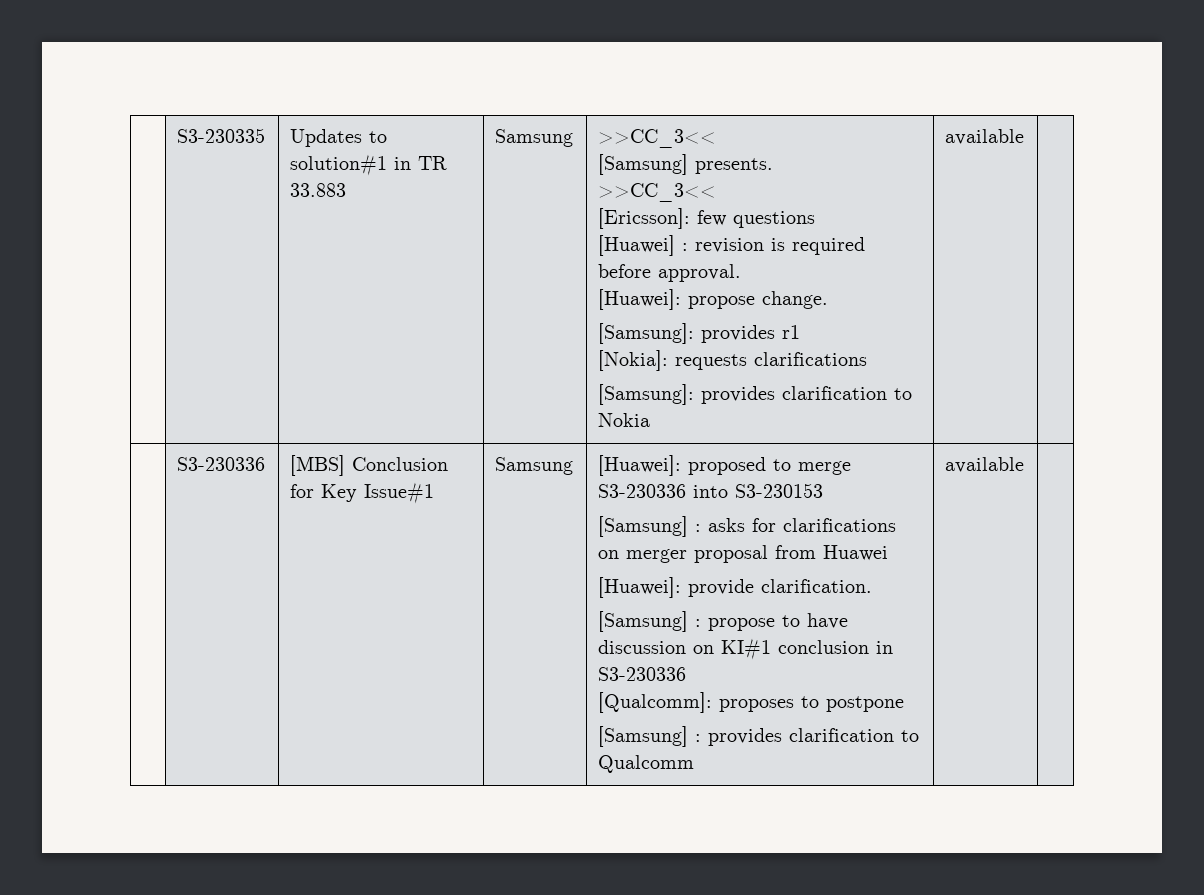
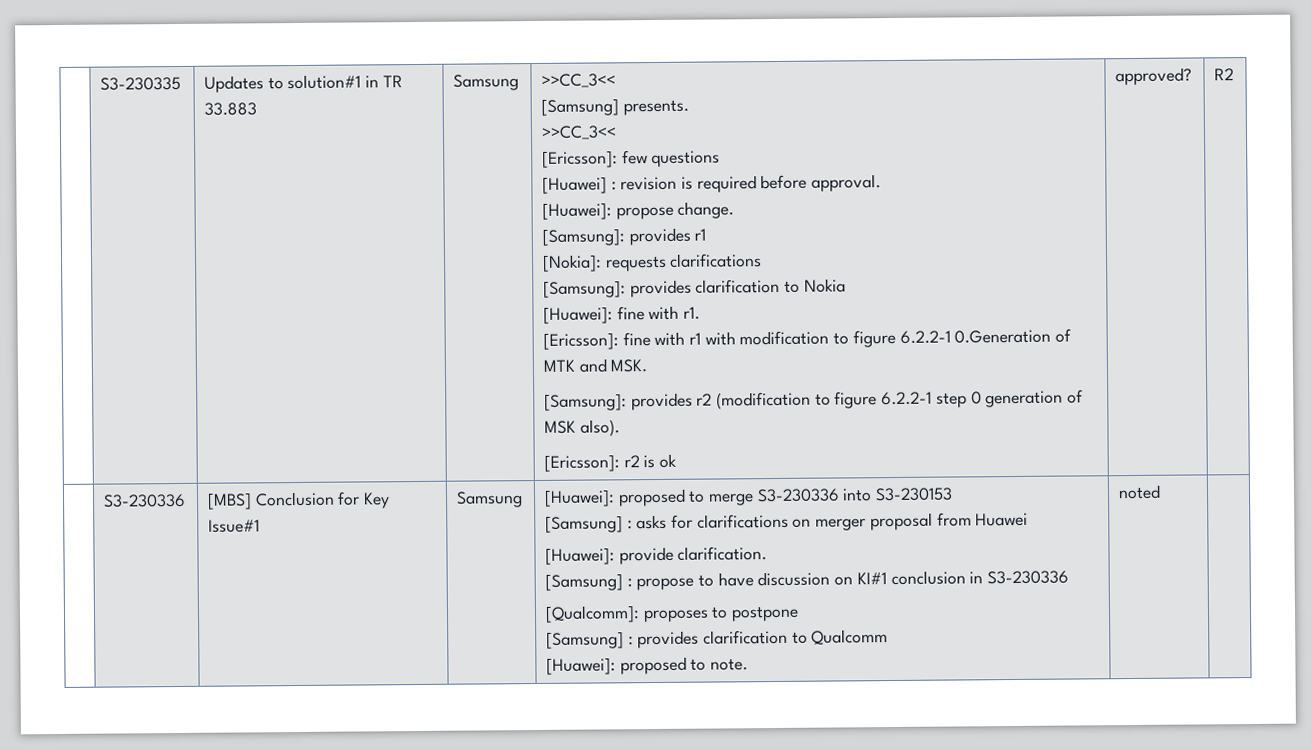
- [Samsung]: provides clarification to Nokia | available
+ [Samsung]: provides clarification to Nokia
+ [Huawei]: fine with r1.
+ [Ericsson]: fine with r1 with modification to figure 6.2.2-1 0.Generation of MTK and MSK.
+ [Samsung]: provides r2 (modification to figure 6.2.2-1 step 0 generation of MSK also).
+ [Ericsson]: r2 is ok | approved? | R2
- [Samsung] : provides clarification to Qualcomm | available
+ [Samsung] : provides clarification to Qualcomm
+ [Huawei]: proposed to note. | noted

